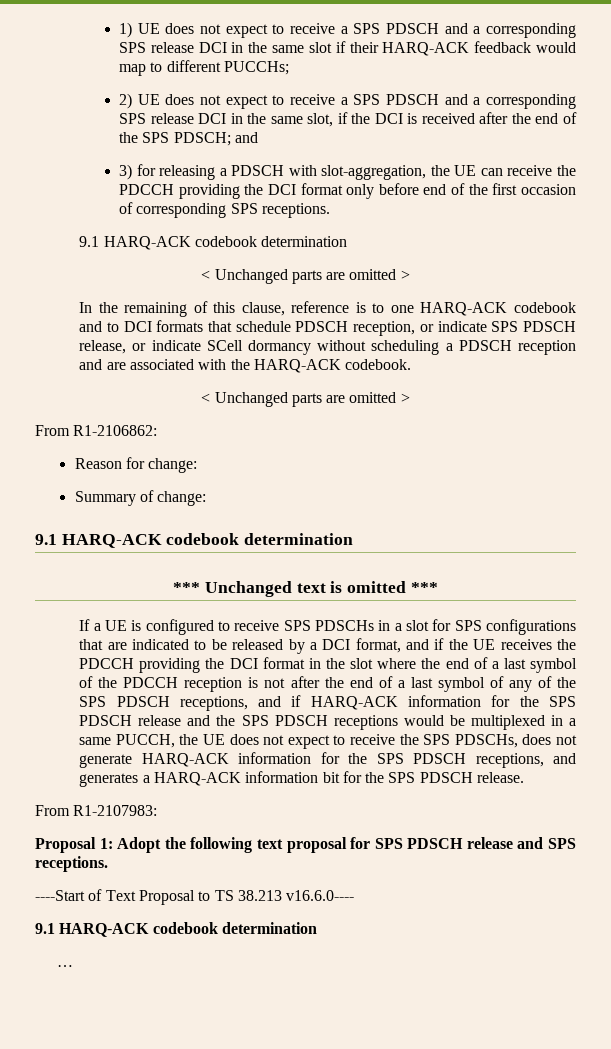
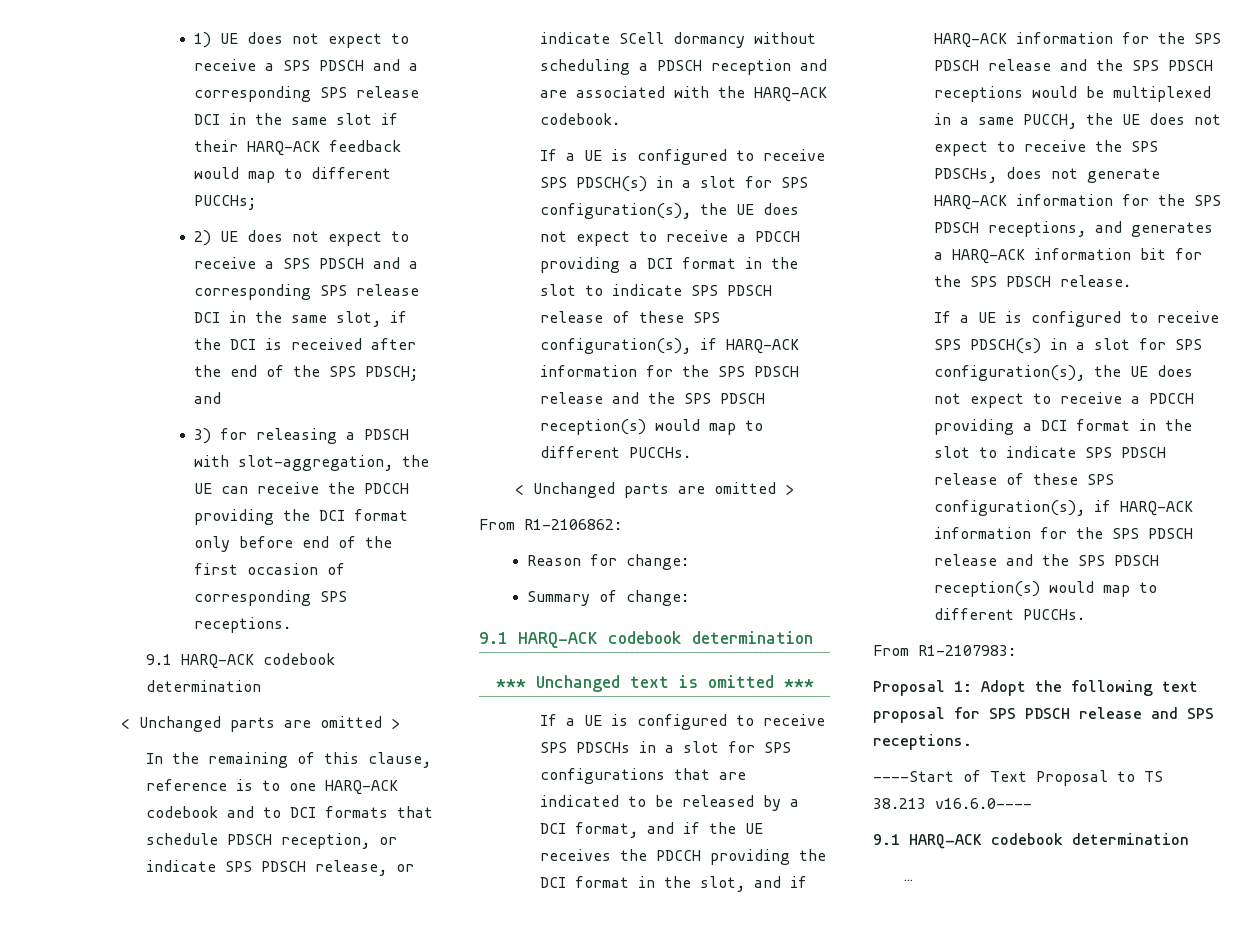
  In the remaining of this clause, reference is to one HARQ-ACK codebook and to DCI formats that schedule PDSCH reception, or indicate SPS PDSCH release, or indicate SCell dormancy without scheduling a PDSCH reception and are associated with the HARQ-ACK codebook.
+ If a UE is configured to receive SPS PDSCH(s) in a slot for SPS configuration(s), the UE does not expect to receive a PDCCH providing a DCI format in the slot to indicate SPS PDSCH release of these SPS configuration(s), if HARQ-ACK information for the SPS PDSCH release and the SPS PDSCH reception(s) would map to different PUCCHs.
- If a UE is configured to receive SPS PDSCHs in a slot for SPS configurations that are indicated to be released by a DCI format, and if the UE receives the PDCCH providing the DCI format in the slot where the end of a last symbol of the PDCCH reception is not after the end of a last symbol of any of the SPS PDSCH receptions, and if HARQ-ACK information for the SPS PDSCH release and the SPS PDSCH receptions would be multiplexed in a same PUCCH, the UE does not expect to receive the SPS PDSCHs, does not generate HARQ-ACK information for the SPS PDSCH receptions, and generates a HARQ-ACK information bit for the SPS PDSCH release.
+ If a UE is configured to receive SPS PDSCHs in a slot for SPS configurations that are indicated to be released by a DCI format, and if the UE receives the PDCCH providing the DCI format in the slot, and if HARQ-ACK information for the SPS PDSCH release and the SPS PDSCH receptions would be multiplexed in a same PUCCH, the UE does not expect to receive the SPS PDSCHs, does not generate HARQ-ACK information for the SPS PDSCH receptions, and generates a HARQ-ACK information bit for the SPS PDSCH release.
+ If a UE is configured to receive SPS PDSCH(s) in a slot for SPS configuration(s), the UE does not expect to receive a PDCCH providing a DCI format in the slot to indicate SPS PDSCH release of these SPS configuration(s), if HARQ-ACK information for the SPS PDSCH release and the SPS PDSCH reception(s) would map to different PUCCHs.

